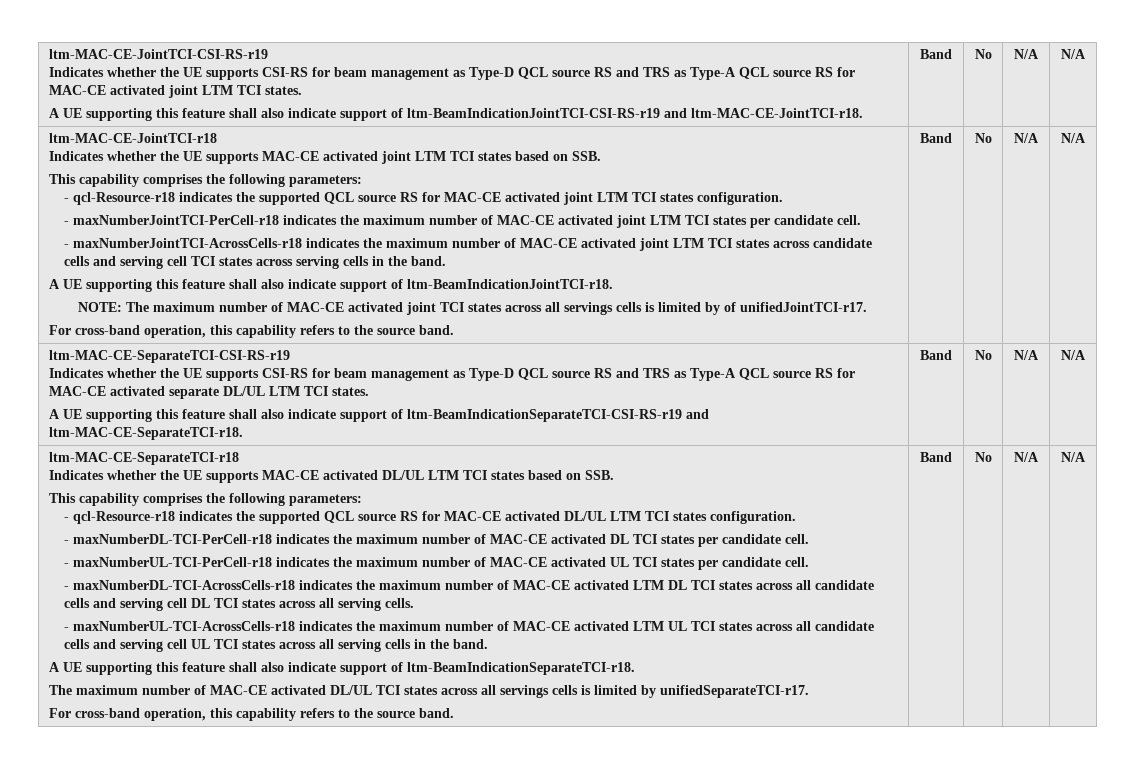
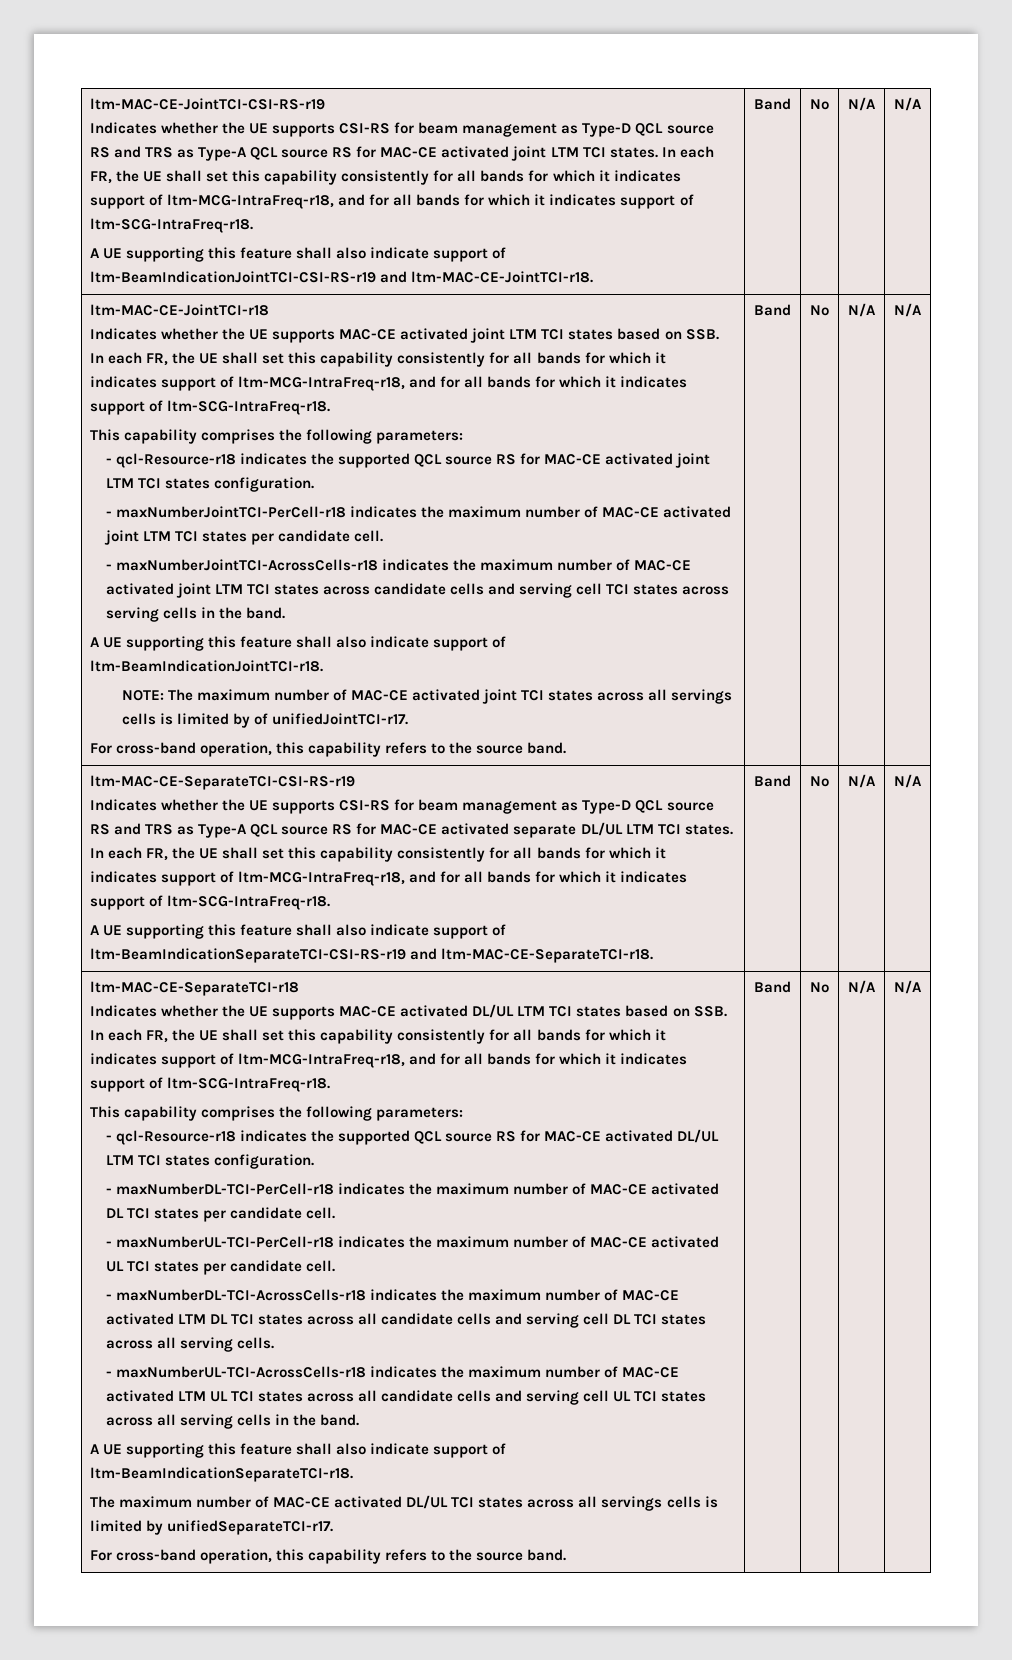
- Indicates whether the UE supports CSI-RS for beam management as Type-D QCL source RS and TRS as Type-A QCL source RS for MAC-CE activated joint LTM TCI states.
+ Indicates whether the UE supports CSI-RS for beam management as Type-D QCL source RS and TRS as Type-A QCL source RS for MAC-CE activated joint LTM TCI states. In each FR, the UE shall set this capability consistently for all bands for which it indicates support of ltm-MCG-IntraFreq-r18, and for all bands for which it indicates support of ltm-SCG-IntraFreq-r18.
- Indicates whether the UE supports MAC-CE activated joint LTM TCI states based on SSB.
+ Indicates whether the UE supports MAC-CE activated joint LTM TCI states based on SSB. In each FR, the UE shall set this capability consistently for all bands for which it indicates support of ltm-MCG-IntraFreq-r18, and for all bands for which it indicates support of ltm-SCG-IntraFreq-r18.
- Indicates whether the UE supports CSI-RS for beam management as Type-D QCL source RS and TRS as Type-A QCL source RS for MAC-CE activated separate DL/UL LTM TCI states.
+ Indicates whether the UE supports CSI-RS for beam management as Type-D QCL source RS and TRS as Type-A QCL source RS for MAC-CE activated separate DL/UL LTM TCI states. In each FR, the UE shall set this capability consistently for all bands for which it indicates support of ltm-MCG-IntraFreq-r18, and for all bands for which it indicates support of ltm-SCG-IntraFreq-r18.
- Indicates whether the UE supports MAC-CE activated DL/UL LTM TCI states based on SSB.
+ Indicates whether the UE supports MAC-CE activated DL/UL LTM TCI states based on SSB. In each FR, the UE shall set this capability consistently for all bands for which it indicates support of ltm-MCG-IntraFreq-r18, and for all bands for which it indicates support of ltm-SCG-IntraFreq-r18.

